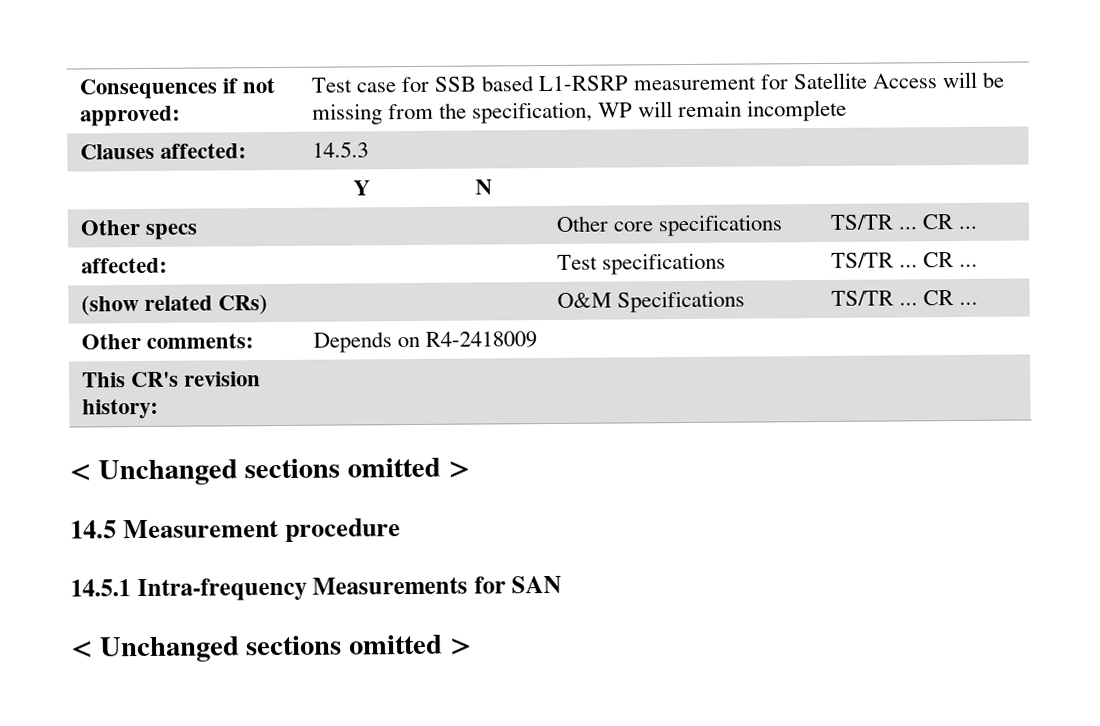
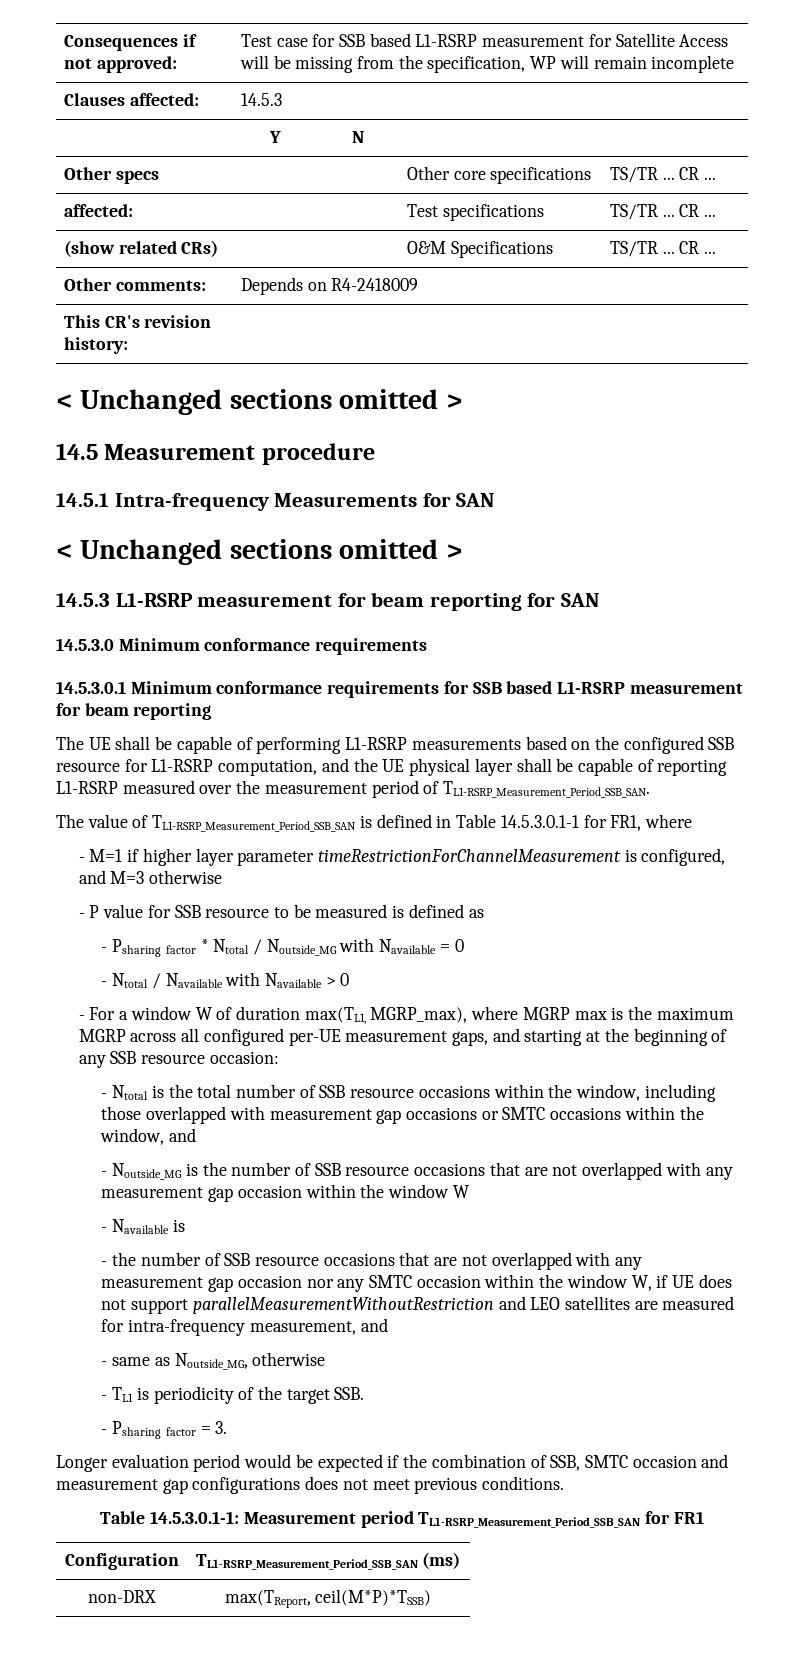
+ 14.5.3 L1-RSRP measurement for beam reporting for SAN
+ 14.5.3.0 Minimum conformance requirements
+ 14.5.3.0.1 Minimum conformance requirements for SSB based L1-RSRP measurement for beam reporting
+ The UE shall be capable of performing L1-RSRP measurements based on the configured SSB resource for L1-RSRP computation, and the UE physical layer shall be capable of reporting L1-RSRP measured over the measurement period of TL1-RSRP_Measurement_Period_SSB_SAN.
+ The value of TL1-RSRP_Measurement_Period_SSB_SAN is defined in Table 14.5.3.0.1-1 for FR1, where
+ - M=1 if higher layer parameter timeRestrictionForChannelMeasurement is configured, and M=3 otherwise
+ - P value for SSB resource to be measured is defined as
+ - Psharing factor * Ntotal / Noutside_MG with Navailable = 0
+ - Ntotal / Navailable with Navailable > 0
+ - For a window W of duration max(TL1, MGRP_max), where MGRP max is the maximum MGRP across all configured per-UE measurement gaps, and starting at the beginning of any SSB resource occasion:
+ - Ntotal is the total number of SSB resource occasions within the window, including those overlapped with measurement gap occasions or SMTC occasions within the window, and
+ - Noutside_MG is the number of SSB resource occasions that are not overlapped with any measurement gap occasion within the window W
+ - Navailable is
+ - the number of SSB resource occasions that are not overlapped with any measurement gap occasion nor any SMTC occasion within the window W, if UE does not support parallelMeasurementWithoutRestriction and LEO satellites are measured for intra-frequency measurement, and
+ - same as Noutside_MG, otherwise
+ - TL1 is periodicity of the target SSB.
+ - Psharing factor = 3.
+ Longer evaluation period would be expected if the combination of SSB, SMTC occasion and measurement gap configurations does not meet previous conditions.
+ Table 14.5.3.0.1-1: Measurement period TL1-RSRP_Measurement_Period_SSB_SAN for FR1
+ Configuration | TL1-RSRP_Measurement_Period_SSB_SAN (ms)
+ non-DRX | max(TReport, ceil(M*P)*TSSB)

